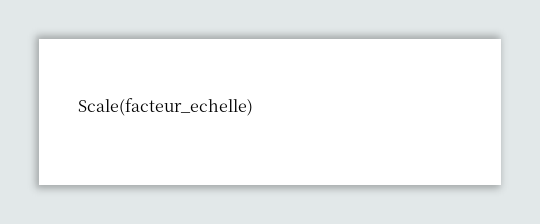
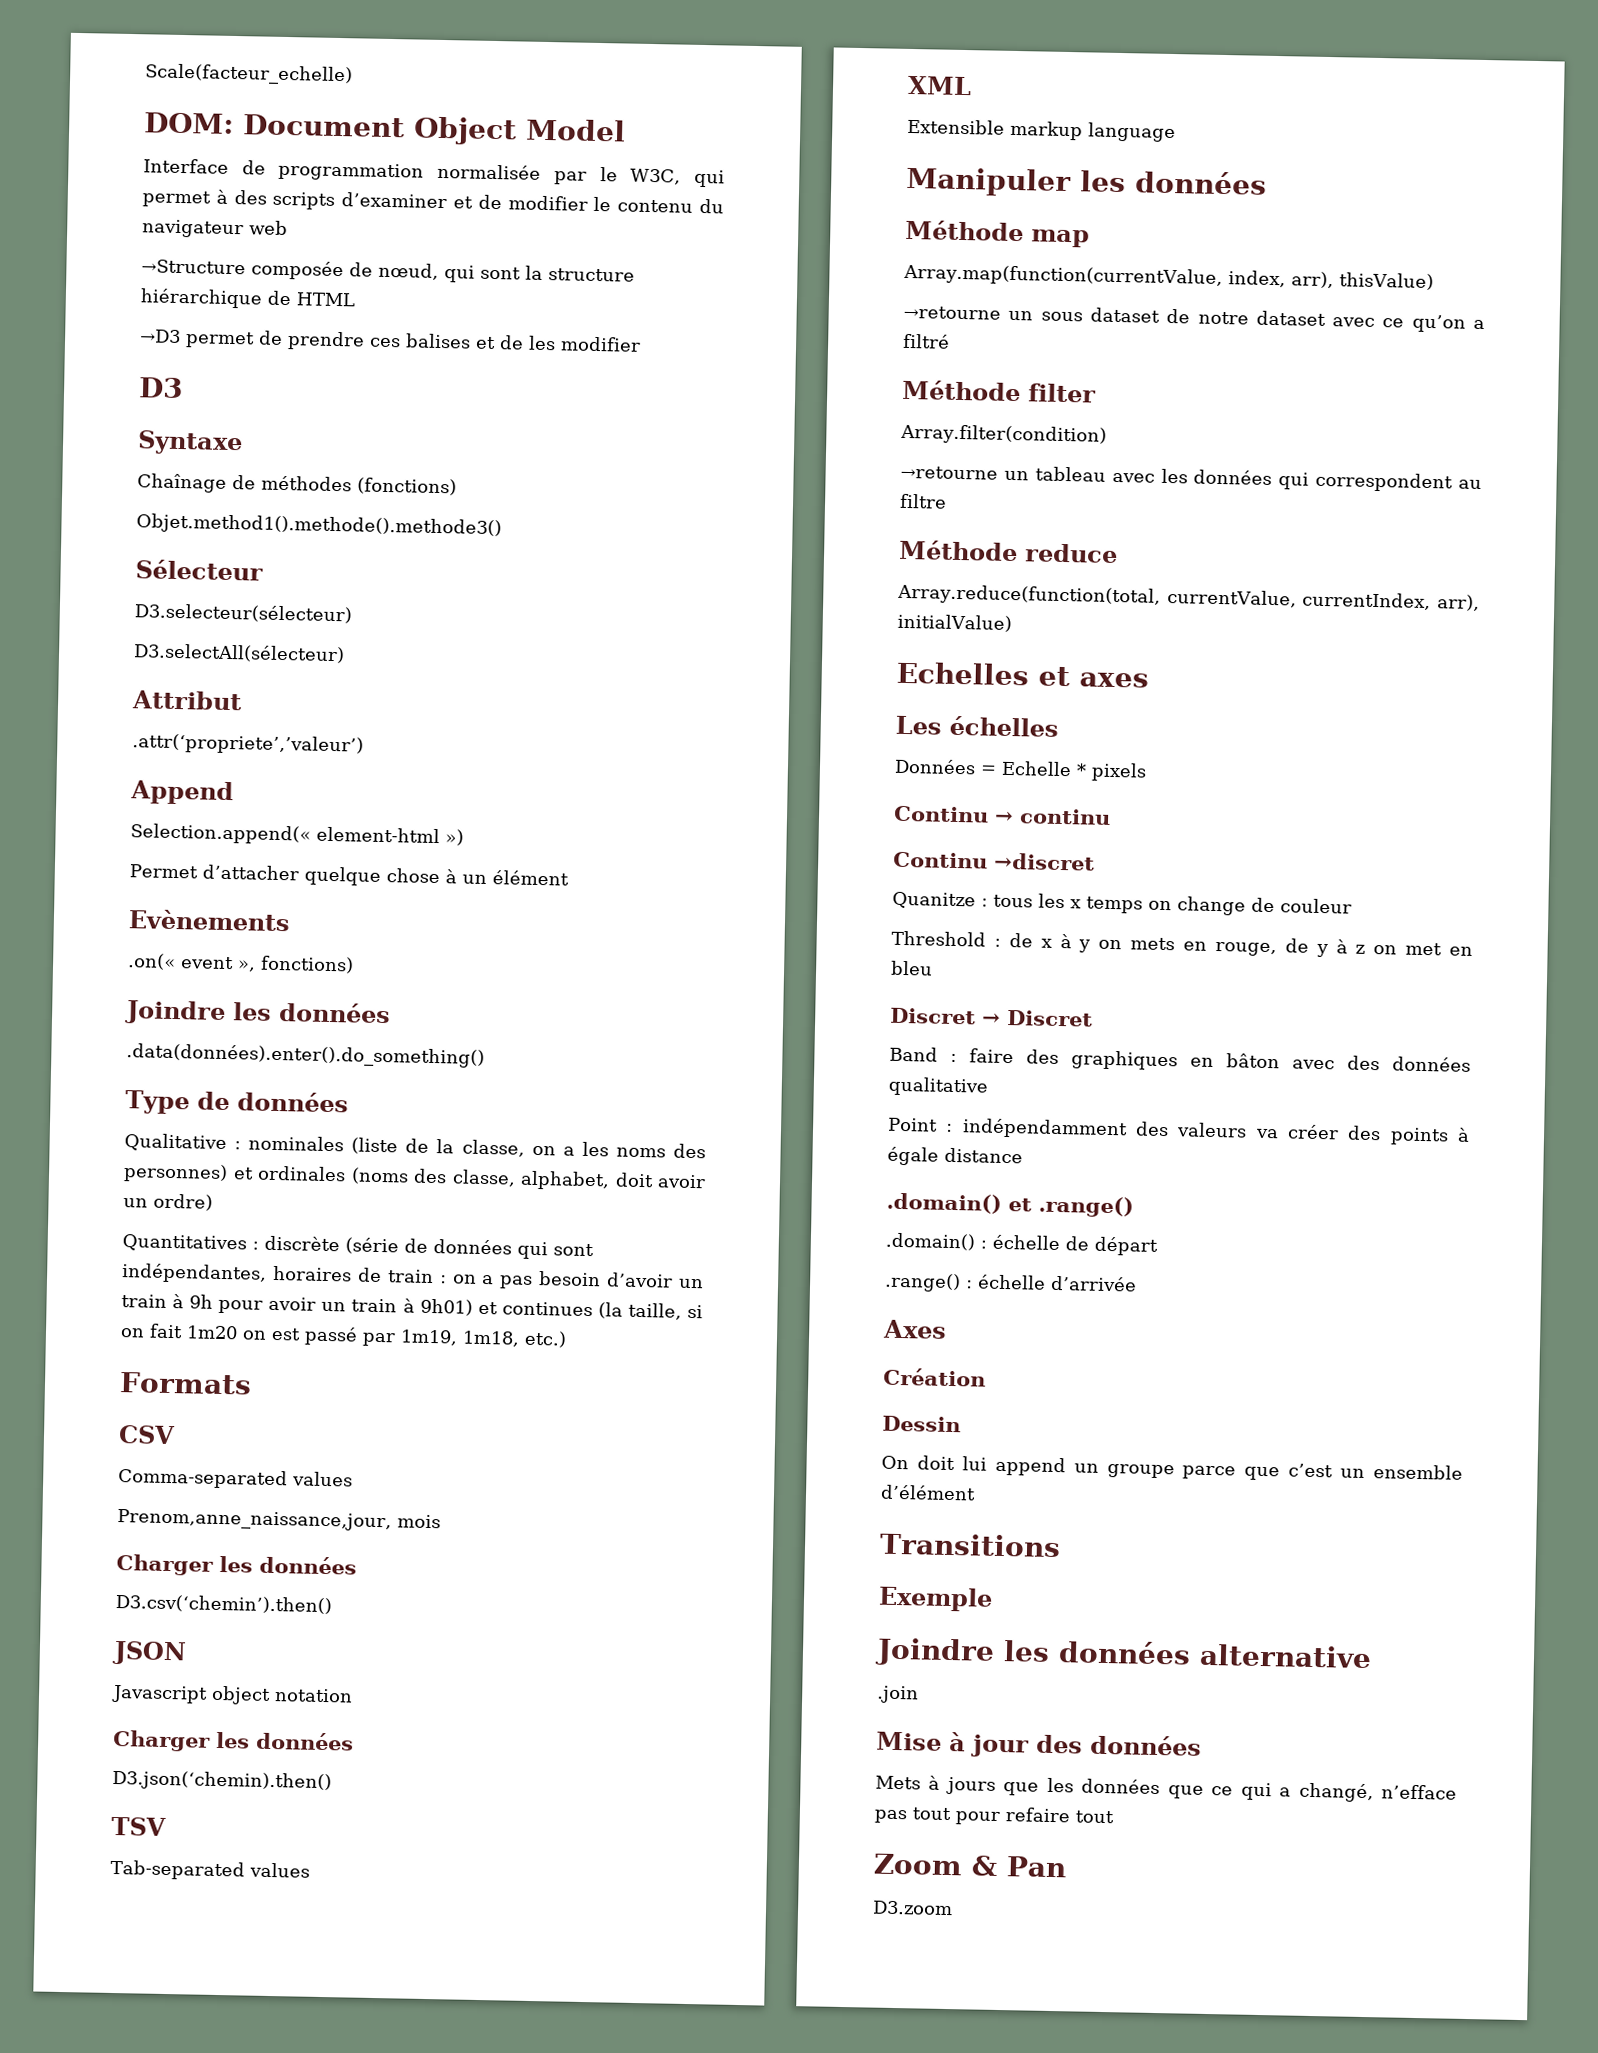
+ DOM: Document Object Model
+ Interface de programmation normalisée par le W3C, qui permet à des scripts d’examiner et de modifier le contenu du navigateur web
+ →Structure composée de nœud, qui sont la structure hiérarchique de HTML
+ →D3 permet de prendre ces balises et de les modifier
+ D3
+ Syntaxe
+ Chaînage de méthodes (fonctions)
+ Objet.method1().methode().methode3()
+ Sélecteur
+ D3.selecteur(sélecteur)
+ D3.selectAll(sélecteur)
+ Attribut
+ .attr(‘propriete’,’valeur’)
+ Append
+ Selection.append(« element-html »)
+ Permet d’attacher quelque chose à un élément
+ Evènements
+ .on(« event », fonctions)
+ Joindre les données
+ .data(données).enter().do_something()
+ Type de données
+ Qualitative : nominales (liste de la classe, on a les noms des personnes) et ordinales (noms des classe, alphabet, doit avoir un ordre)
+ Quantitatives : discrète (série de données qui sont indépendantes, horaires de train : on a pas besoin d’avoir un train à 9h pour avoir un train à 9h01) et continues (la taille, si on fait 1m20 on est passé par 1m19, 1m18, etc.)
+ Formats
+ CSV
+ Comma-separated values
+ Prenom,anne_naissance,jour, mois
+ Charger les données
+ D3.csv(‘chemin’).then()
+ JSON
+ Javascript object notation
+ Charger les données
+ D3.json(‘chemin).then()
+ TSV
+ Tab-separated values
+ XML
+ Extensible markup language
+ Manipuler les données
+ Méthode map
+ Array.map(function(currentValue, index, arr), thisValue)
+ →retourne un sous dataset de notre dataset avec ce qu’on a filtré
+ Méthode filter
+ Array.filter(condition)
+ →retourne un tableau avec les données qui correspondent au filtre
+ Méthode reduce
+ Array.reduce(function(total, currentValue, currentIndex, arr), initialValue)
+ Echelles et axes
+ Les échelles
+ Données = Echelle * pixels
+ Continu → continu
+ Continu →discret
+ Quanitze : tous les x temps on change de couleur
+ Threshold : de x à y on mets en rouge, de y à z on met en bleu
+ Discret → Discret
+ Band : faire des graphiques en bâton avec des données qualitative
+ Point : indépendamment des valeurs va créer des points à égale distance
+ .domain() et .range()
+ .domain() : échelle de départ
+ .range() : échelle d’arrivée
+ Axes
+ Création
+ Dessin
+ On doit lui append un groupe parce que c’est un ensemble d’élément
+ Transitions
+ Exemple
+ Joindre les données alternative
+ .join
+ Mise à jour des données
+ Mets à jours que les données que ce qui a changé, n’efface pas tout pour refaire tout
+ Zoom & Pan
+ D3.zoom

